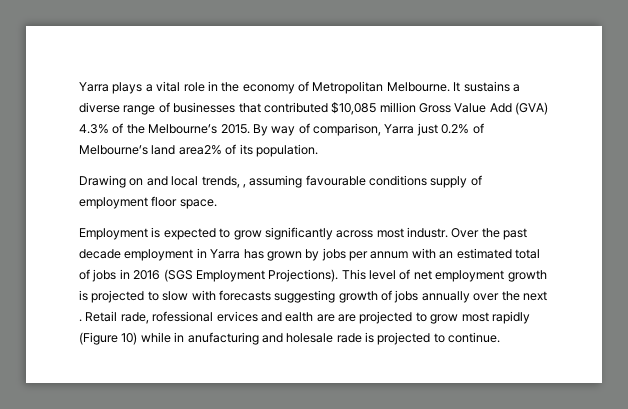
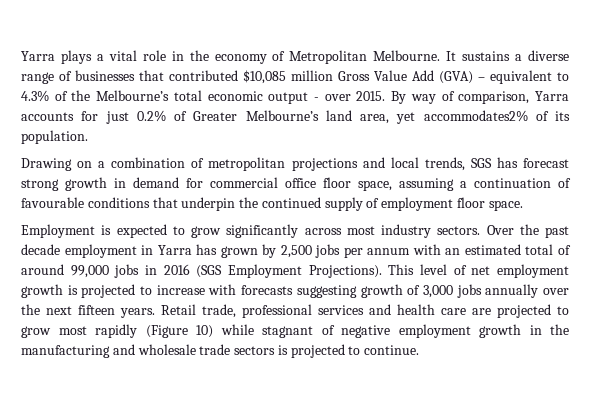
- It sustains a diverse range of businesses that contributed $10,085 million Gross Value Add (GVA) 4.3% of the Melbourne’s 2015.
+ It sustains a diverse range of businesses that contributed $10,085 million Gross Value Add (GVA) – equivalent to 4.3% of the Melbourne’s total economic output - over 2015.
- By way of comparison, Yarra just 0.2% of Melbourne’s land area2% of its population.
+ By way of comparison, Yarra accounts for just 0.2% of Greater Melbourne’s land area, yet accommodates2% of its population.
- Drawing on and local trends, , assuming favourable conditions supply of employment floor space.
+ Drawing on a combination of metropolitan projections and local trends, SGS has forecast strong growth in demand for commercial office floor space, assuming a continuation of favourable conditions that underpin the continued supply of employment floor space.
- Employment is expected to grow significantly across most industr.
+ Employment is expected to grow significantly across most industry sectors.
- Over the past decade employment in Yarra has grown by jobs per annum with an estimated total of jobs in 2016 (SGS Employment Projections).
+ Over the past decade employment in Yarra has grown by 2,500 jobs per annum with an estimated total of around 99,000 jobs in 2016 (SGS Employment Projections).
- This level of net employment growth is projected to slow with forecasts suggesting growth of jobs annually over the next . Retail rade, rofessional ervices and ealth are are projected to grow most rapidly (Figure 10) while in anufacturing and holesale rade is projected to continue.
+ This level of net employment growth is projected to increase with forecasts suggesting growth of 3,000 jobs annually over the next fifteen years. Retail trade, professional services and health care are projected to grow most rapidly (Figure 10) while stagnant of negative employment growth in the manufacturing and wholesale trade sectors is projected to continue.

